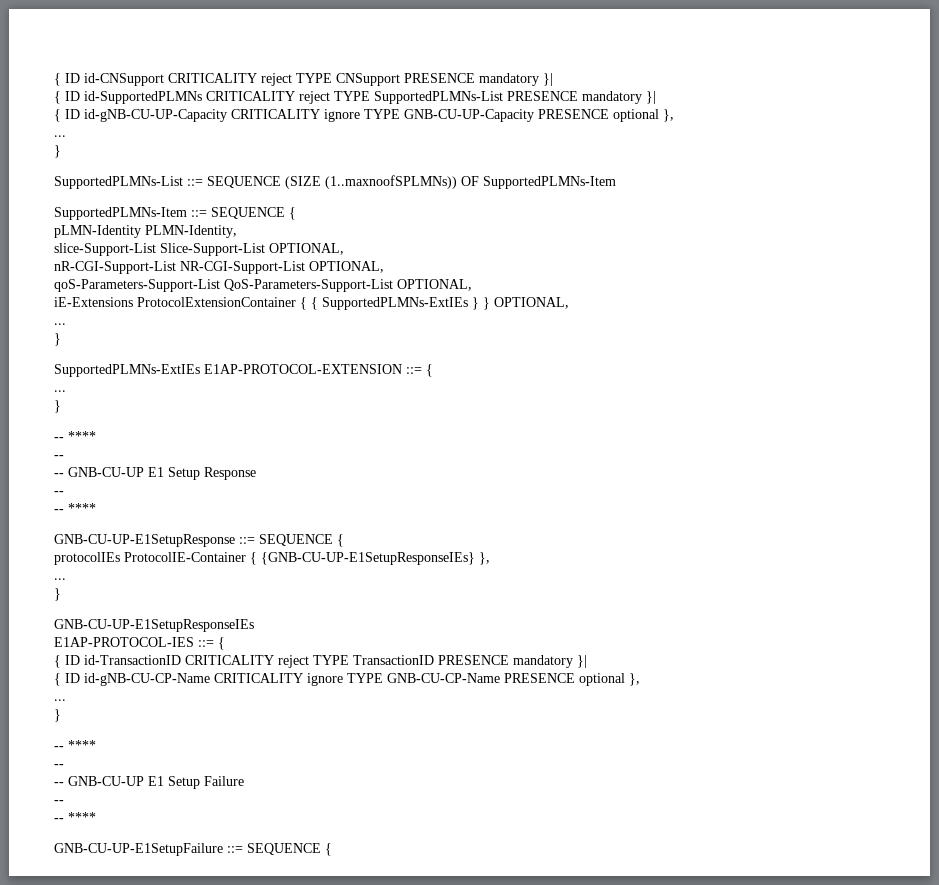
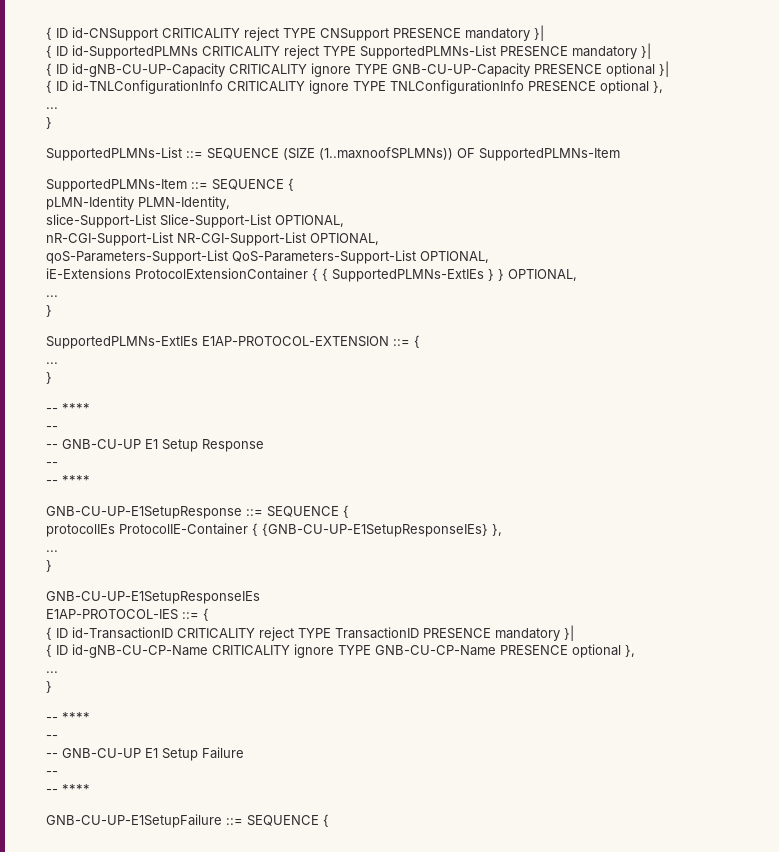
- { ID id-gNB-CU-UP-Capacity CRITICALITY ignore TYPE GNB-CU-UP-Capacity PRESENCE optional },
+ { ID id-gNB-CU-UP-Capacity CRITICALITY ignore TYPE GNB-CU-UP-Capacity PRESENCE optional }|
+ { ID id-TNLConfigurationInfo CRITICALITY ignore TYPE TNLConfigurationInfo PRESENCE optional },

